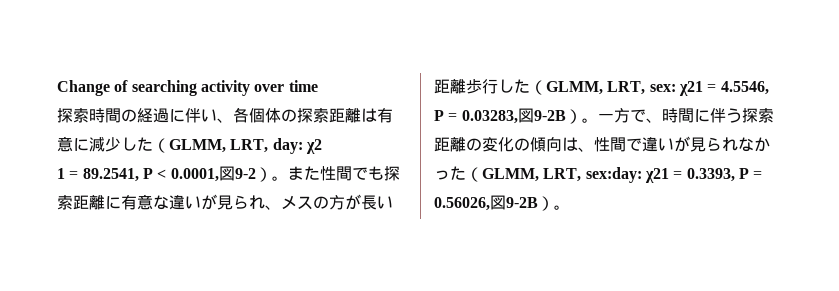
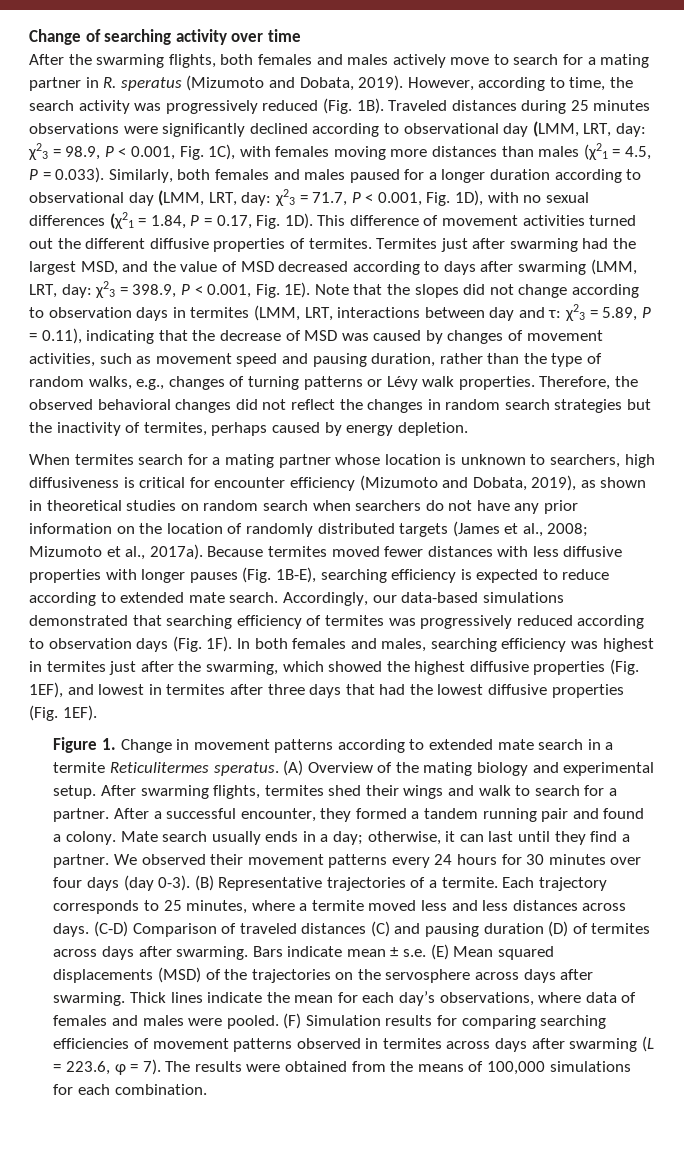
- 探索時間の経過に伴い、各個体の探索距離は有意に減少した（GLMM, LRT, day: χ2
- 1 = 89.2541, P < 0.0001,図9-2）。また性間でも探索距離に有意な違いが見られ、メスの方が長い距離歩行した（GLMM, LRT, sex: χ21 = 4.5546, P = 0.03283,図9-2B）。一方で、時間に伴う探索距離の変化の傾向は、性間で違いが見られなかった（GLMM, LRT, sex:day: χ21 = 0.3393, P = 0.56026,図9-2B）。
+ After the swarming flights, both females and males actively move to search for a mating partner in R. speratus (Mizumoto and Dobata, 2019). However, according to time, the search activity was progressively reduced (Fig. 1B). Traveled distances during 25 minutes observations were significantly declined according to observational day (LMM, LRT, day: χ23 = 98.9, P < 0.001, Fig. 1C), with females moving more distances than males (χ21 = 4.5, P = 0.033). Similarly, both females and males paused for a longer duration according to observational day (LMM, LRT, day: χ23 = 71.7, P < 0.001, Fig. 1D), with no sexual differences (χ21 = 1.84, P = 0.17, Fig. 1D). This difference of movement activities turned out the different diffusive properties of termites. Termites just after swarming had the largest MSD, and the value of MSD decreased according to days after swarming (LMM, LRT, day: χ23 = 398.9, P < 0.001, Fig. 1E). Note that the slopes did not change according to observation days in termites (LMM, LRT, interactions between day and τ: χ23 = 5.89, P = 0.11), indicating that the decrease of MSD was caused by changes of movement activities, such as movement speed and pausing duration, rather than the type of random walks, e.g., changes of turning patterns or Lévy walk properties. Therefore, the observed behavioral changes did not reflect the changes in random search strategies but the inactivity of termites, perhaps caused by energy depletion.
+ When termites search for a mating partner whose location is unknown to searchers, high diffusiveness is critical for encounter efficiency (Mizumoto and Dobata, 2019), as shown in theoretical studies on random search when searchers do not have any prior information on the location of randomly distributed targets (James et al., 2008; Mizumoto et al., 2017a). Because termites moved fewer distances with less diffusive properties with longer pauses (Fig. 1B-E), searching efficiency is expected to reduce according to extended mate search. Accordingly, our data-based simulations demonstrated that searching efficiency of termites was progressively reduced according to observation days (Fig. 1F). In both females and males, searching efficiency was highest in termites just after the swarming, which showed the highest diffusive properties (Fig. 1EF), and lowest in termites after three days that had the lowest diffusive properties (Fig. 1EF).
+ Figure 1. Change in movement patterns according to extended mate search in a termite Reticulitermes speratus. (A) Overview of the mating biology and experimental setup. After swarming flights, termites shed their wings and walk to search for a partner. After a successful encounter, they formed a tandem running pair and found a colony. Mate search usually ends in a day; otherwise, it can last until they find a partner. We observed their movement patterns every 24 hours for 30 minutes over four days (day 0-3). (B) Representative trajectories of a termite. Each trajectory corresponds to 25 minutes, where a termite moved less and less distances across days. (C-D) Comparison of traveled distances (C) and pausing duration (D) of termites across days after swarming. Bars indicate mean ± s.e. (E) Mean squared displacements (MSD) of the trajectories on the servosphere across days after swarming. Thick lines indicate the mean for each day’s observations, where data of females and males were pooled. (F) Simulation results for comparing searching efficiencies of movement patterns observed in termites across days after swarming (L = 223.6, φ = 7). The results were obtained from the means of 100,000 simulations for each combination.

